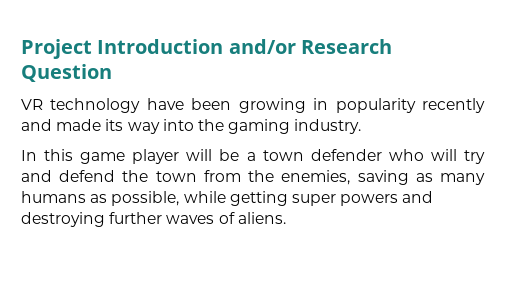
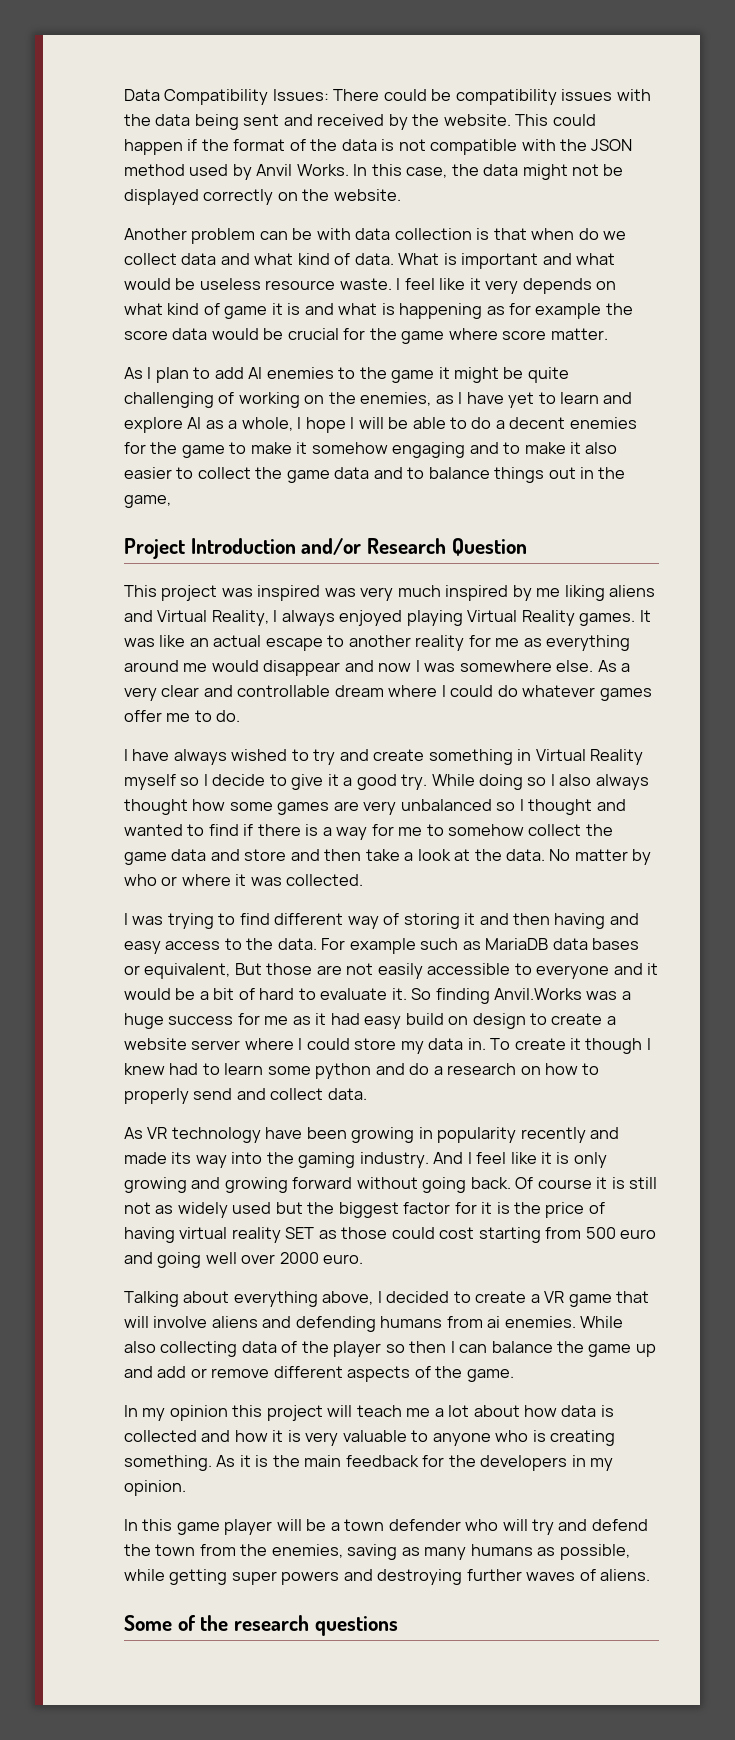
+ Data Compatibility Issues: There could be compatibility issues with the data being sent and received by the website. This could happen if the format of the data is not compatible with the JSON method used by Anvil Works. In this case, the data might not be displayed correctly on the website.
+ Another problem can be with data collection is that when do we collect data and what kind of data. What is important and what would be useless resource waste. I feel like it very depends on what kind of game it is and what is happening as for example the score data would be crucial for the game where score matter.
+ As I plan to add AI enemies to the game it might be quite challenging of working on the enemies, as I have yet to learn and explore AI as a whole, I hope I will be able to do a decent enemies for the game to make it somehow engaging and to make it also easier to collect the game data and to balance things out in the game,
- VR technology have been growing in popularity recently and made its way into the gaming industry.
+ This project was inspired was very much inspired by me liking aliens and Virtual Reality, I always enjoyed playing Virtual Reality games. It was like an actual escape to another reality for me as everything around me would disappear and now I was somewhere else. As a very clear and controllable dream where I could do whatever games offer me to do.
+ I have always wished to try and create something in Virtual Reality myself so I decide to give it a good try. While doing so I also always thought how some games are very unbalanced so I thought and wanted to find if there is a way for me to somehow collect the game data and store and then take a look at the data. No matter by who or where it was collected.
+ I was trying to find different way of storing it and then having and easy access to the data. For example such as MariaDB data bases or equivalent, But those are not easily accessible to everyone and it would be a bit of hard to evaluate it. So finding Anvil.Works was a huge success for me as it had easy build on design to create a website server where I could store my data in. To create it though I knew had to learn some python and do a research on how to properly send and collect data.
+ As VR technology have been growing in popularity recently and made its way into the gaming industry. And I feel like it is only growing and growing forward without going back. Of course it is still not as widely used but the biggest factor for it is the price of having virtual reality SET as those could cost starting from 500 euro and going well over 2000 euro.
+ Talking about everything above, I decided to create a VR game that will involve aliens and defending humans from ai enemies. While also collecting data of the player so then I can balance the game up and add or remove different aspects of the game.
+ In my opinion this project will teach me a lot about how data is collected and how it is very valuable to anyone who is creating something. As it is the main feedback for the developers in my opinion.
+ Some of the research questions

